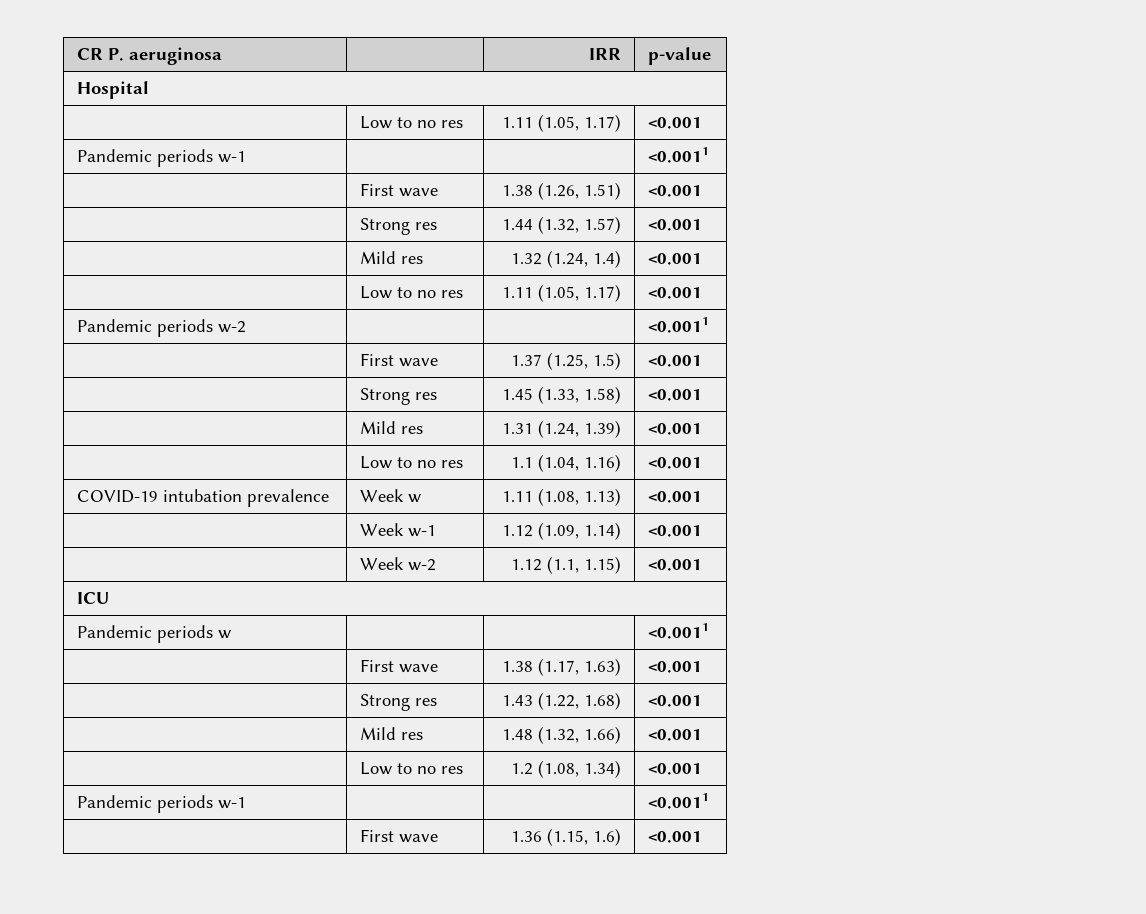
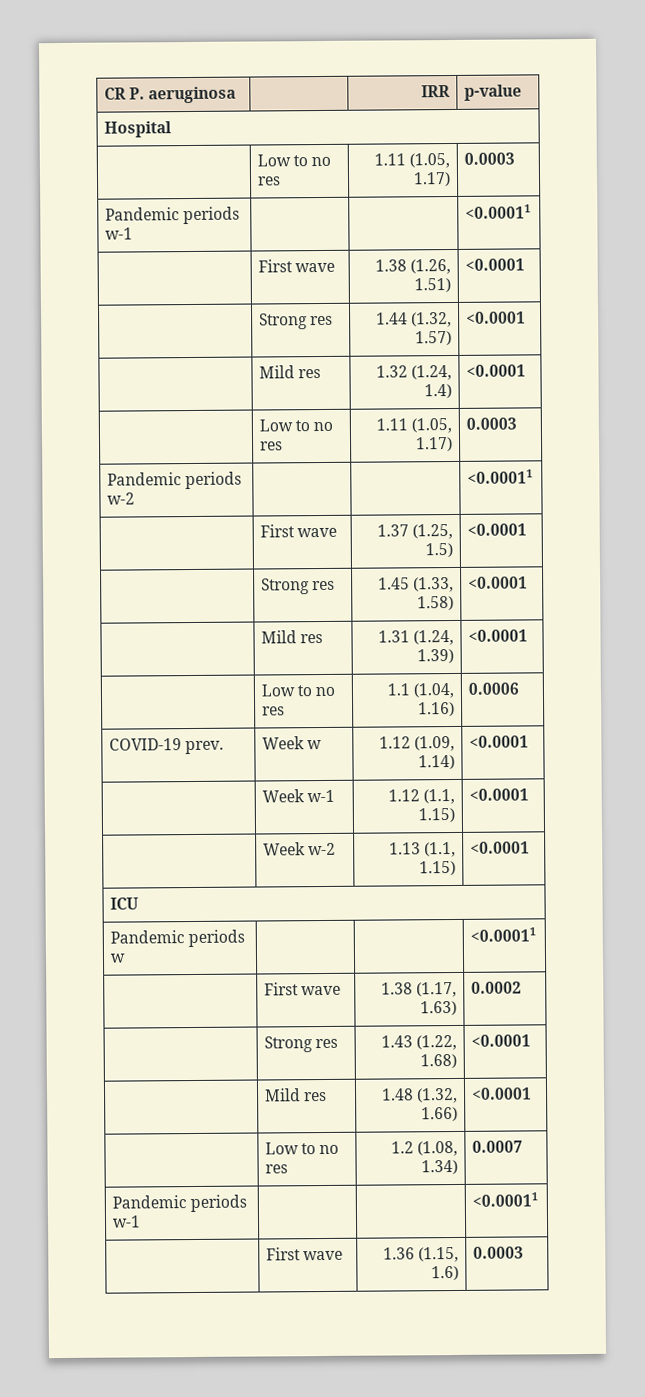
  Hospital
- | Low to no res | 1.11 (1.05, 1.17) | <0.001
- Pandemic periods w-1 | | | <0.0011
+ | Low to no res | 1.11 (1.05, 1.17) | 0.0003
+ Pandemic periods w-1 | | | <0.00011
- | First wave | 1.38 (1.26, 1.51) | <0.001
+ | First wave | 1.38 (1.26, 1.51) | <0.0001
- | Strong res | 1.44 (1.32, 1.57) | <0.001
+ | Strong res | 1.44 (1.32, 1.57) | <0.0001
- | Mild res | 1.32 (1.24, 1.4) | <0.001
- | Low to no res | 1.11 (1.05, 1.17) | <0.001
+ | Mild res | 1.32 (1.24, 1.4) | <0.0001
+ | Low to no res | 1.11 (1.05, 1.17) | 0.0003
- Pandemic periods w-2 | | | <0.0011
+ Pandemic periods w-2 | | | <0.00011
- | First wave | 1.37 (1.25, 1.5) | <0.001
+ | First wave | 1.37 (1.25, 1.5) | <0.0001
- | Strong res | 1.45 (1.33, 1.58) | <0.001
+ | Strong res | 1.45 (1.33, 1.58) | <0.0001
- | Mild res | 1.31 (1.24, 1.39) | <0.001
+ | Mild res | 1.31 (1.24, 1.39) | <0.0001
- | Low to no res | 1.1 (1.04, 1.16) | <0.001
+ | Low to no res | 1.1 (1.04, 1.16) | 0.0006
- COVID-19 intubation prevalence | Week w | 1.11 (1.08, 1.13) | <0.001
+ COVID-19 prev. | Week w | 1.12 (1.09, 1.14) | <0.0001
- | Week w-1 | 1.12 (1.09, 1.14) | <0.001
+ | Week w-1 | 1.12 (1.1, 1.15) | <0.0001
- | Week w-2 | 1.12 (1.1, 1.15) | <0.001
+ | Week w-2 | 1.13 (1.1, 1.15) | <0.0001
- Pandemic periods w | | | <0.0011
+ Pandemic periods w | | | <0.00011
- | First wave | 1.38 (1.17, 1.63) | <0.001
+ | First wave | 1.38 (1.17, 1.63) | 0.0002
- | Strong res | 1.43 (1.22, 1.68) | <0.001
+ | Strong res | 1.43 (1.22, 1.68) | <0.0001
- | Mild res | 1.48 (1.32, 1.66) | <0.001
+ | Mild res | 1.48 (1.32, 1.66) | <0.0001
- | Low to no res | 1.2 (1.08, 1.34) | <0.001
- Pandemic periods w-1 | | | <0.0011
+ | Low to no res | 1.2 (1.08, 1.34) | 0.0007
+ Pandemic periods w-1 | | | <0.00011
- | First wave | 1.36 (1.15, 1.6) | <0.001
+ | First wave | 1.36 (1.15, 1.6) | 0.0003

